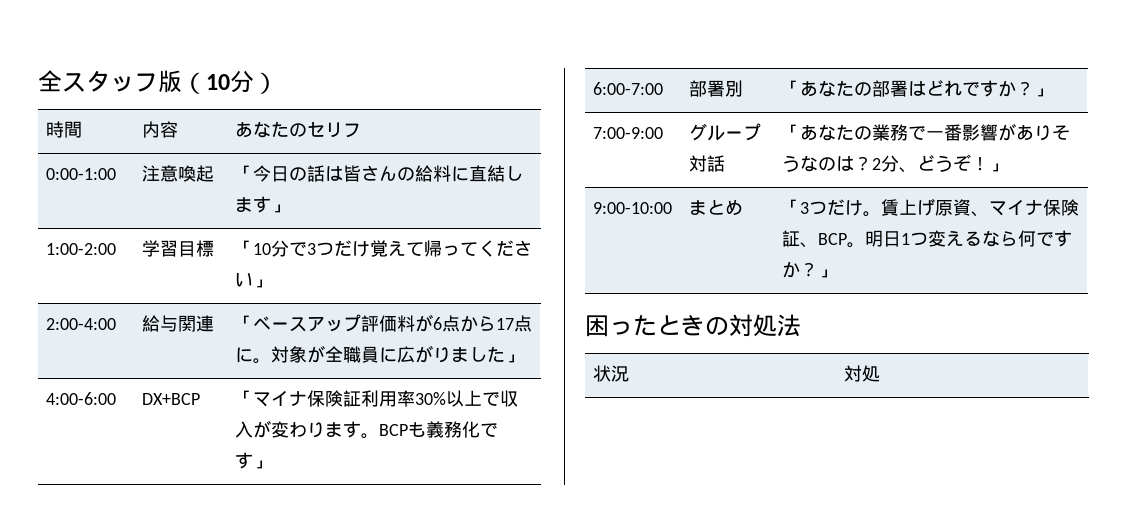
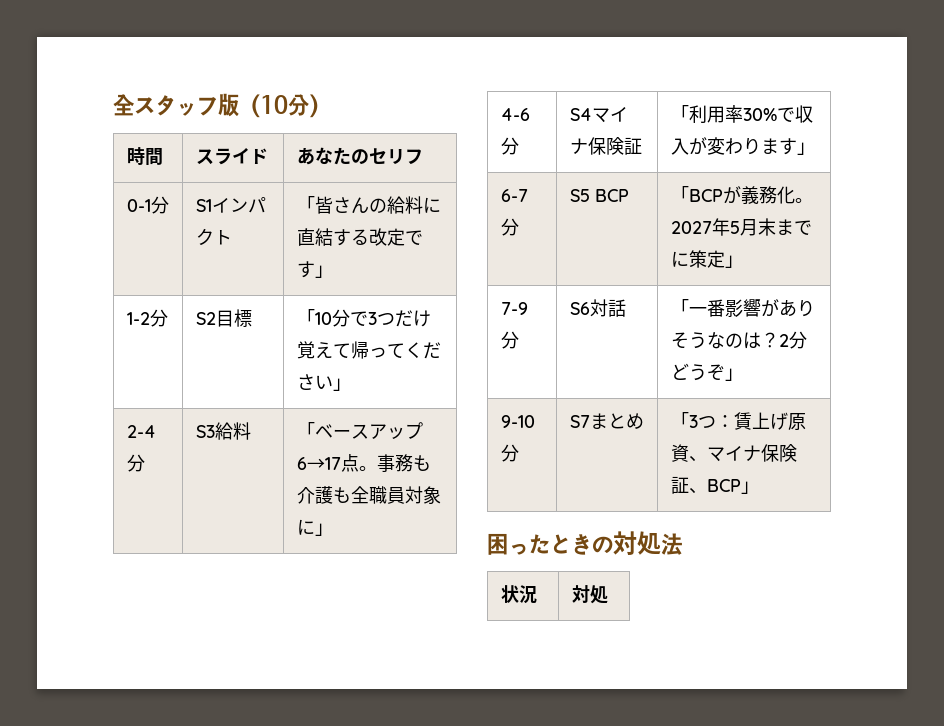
- 時間 | 内容 | あなたのセリフ
+ 時間 | スライド | あなたのセリフ
- 0:00-1:00 | 注意喚起 | 「今日の話は皆さんの給料に直結します」
- 1:00-2:00 | 学習目標 | 「10分で3つだけ覚えて帰ってください」
+ 0-1分 | S1インパクト | 「皆さんの給料に直結する改定です」
+ 1-2分 | S2目標 | 「10分で3つだけ覚えて帰ってください」
- 2:00-4:00 | 給与関連 | 「ベースアップ評価料が6点から17点に。対象が全職員に広がりました」
- 4:00-6:00 | DX+BCP | 「マイナ保険証利用率30%以上で収入が変わります。BCPも義務化です」
- 6:00-7:00 | 部署別 | 「あなたの部署はどれですか？」
- 7:00-9:00 | グループ対話 | 「あなたの業務で一番影響がありそうなのは？2分、どうぞ！」
- 9:00-10:00 | まとめ | 「3つだけ。賃上げ原資、マイナ保険証、BCP。明日1つ変えるなら何ですか？」
+ 2-4分 | S3給料 | 「ベースアップ6→17点。事務も介護も全職員対象に」
+ 4-6分 | S4マイナ保険証 | 「利用率30%で収入が変わります」
+ 6-7分 | S5 BCP | 「BCPが義務化。2027年5月末までに策定」
+ 7-9分 | S6対話 | 「一番影響がありそうなのは？2分どうぞ」
+ 9-10分 | S7まとめ | 「3つ：賃上げ原資、マイナ保険証、BCP」

